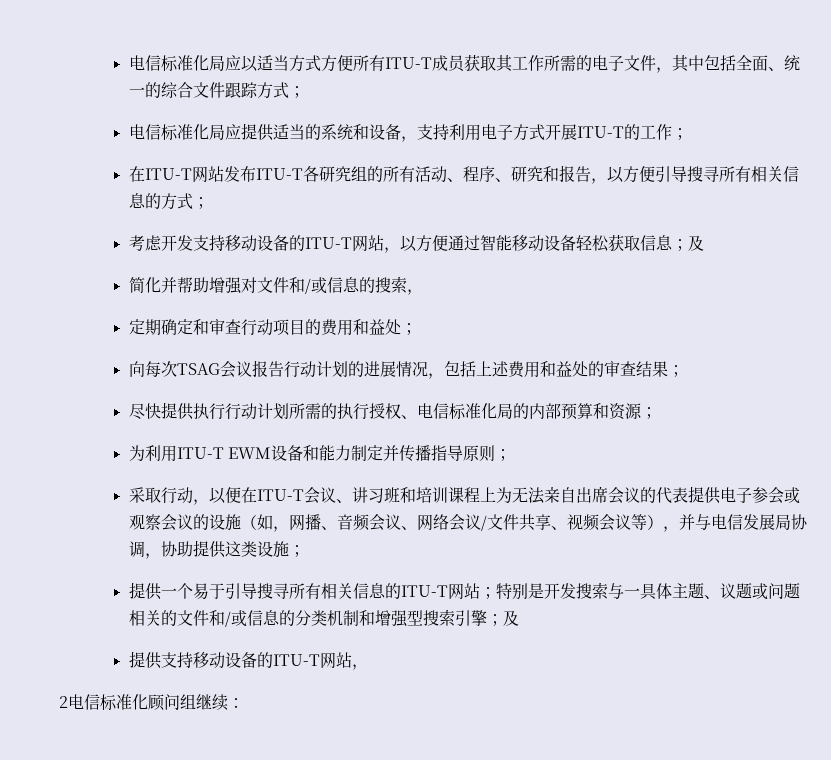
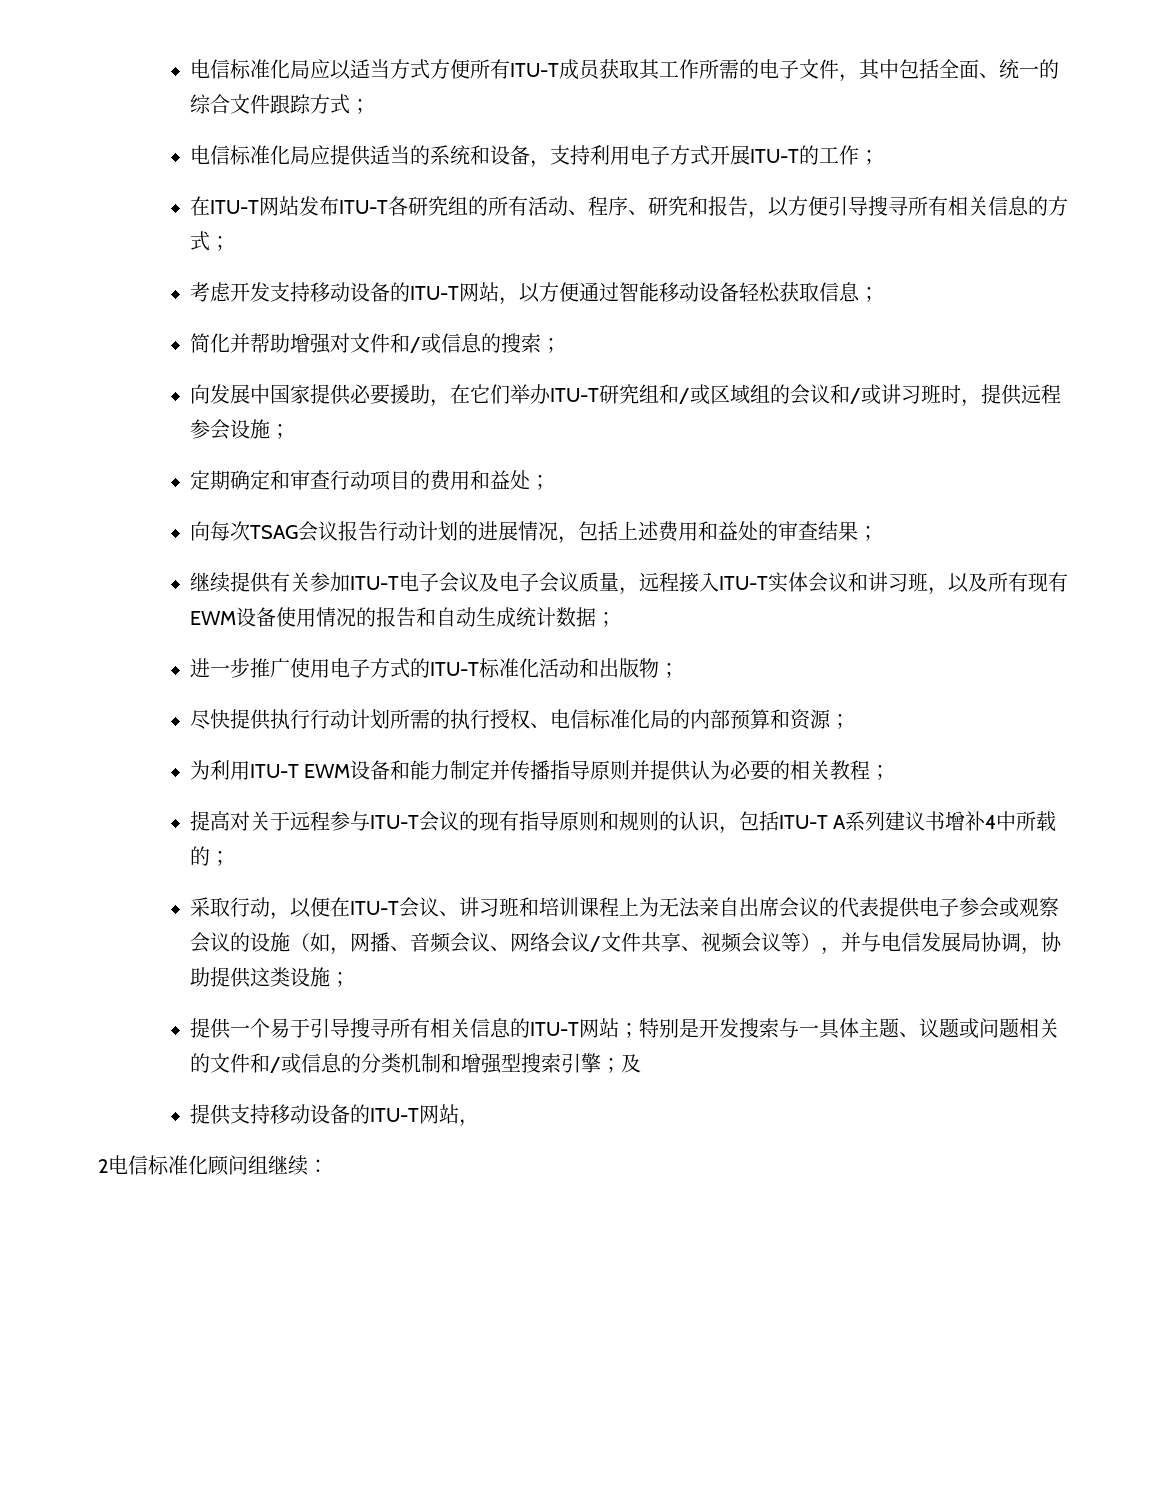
- 考虑开发支持移动设备的ITU-T网站，以方便通过智能移动设备轻松获取信息；及
+ 考虑开发支持移动设备的ITU-T网站，以方便通过智能移动设备轻松获取信息；
- 简化并帮助增强对文件和/或信息的搜索，
+ 简化并帮助增强对文件和/或信息的搜索；
+ 向发展中国家提供必要援助，在它们举办ITU-T研究组和/或区域组的会议和/或讲习班时，提供远程参会设施；
+ 继续提供有关参加ITU-T电子会议及电子会议质量，远程接入ITU-T实体会议和讲习班，以及所有现有EWM设备使用情况的报告和自动生成统计数据；
+ 进一步推广使用电子方式的ITU-T标准化活动和出版物；
- 为利用ITU-T EWM设备和能力制定并传播指导原则；
+ 为利用ITU-T EWM设备和能力制定并传播指导原则并提供认为必要的相关教程；
+ 提高对关于远程参与ITU-T会议的现有指导原则和规则的认识，包括ITU-T A系列建议书增补4中所载的；

